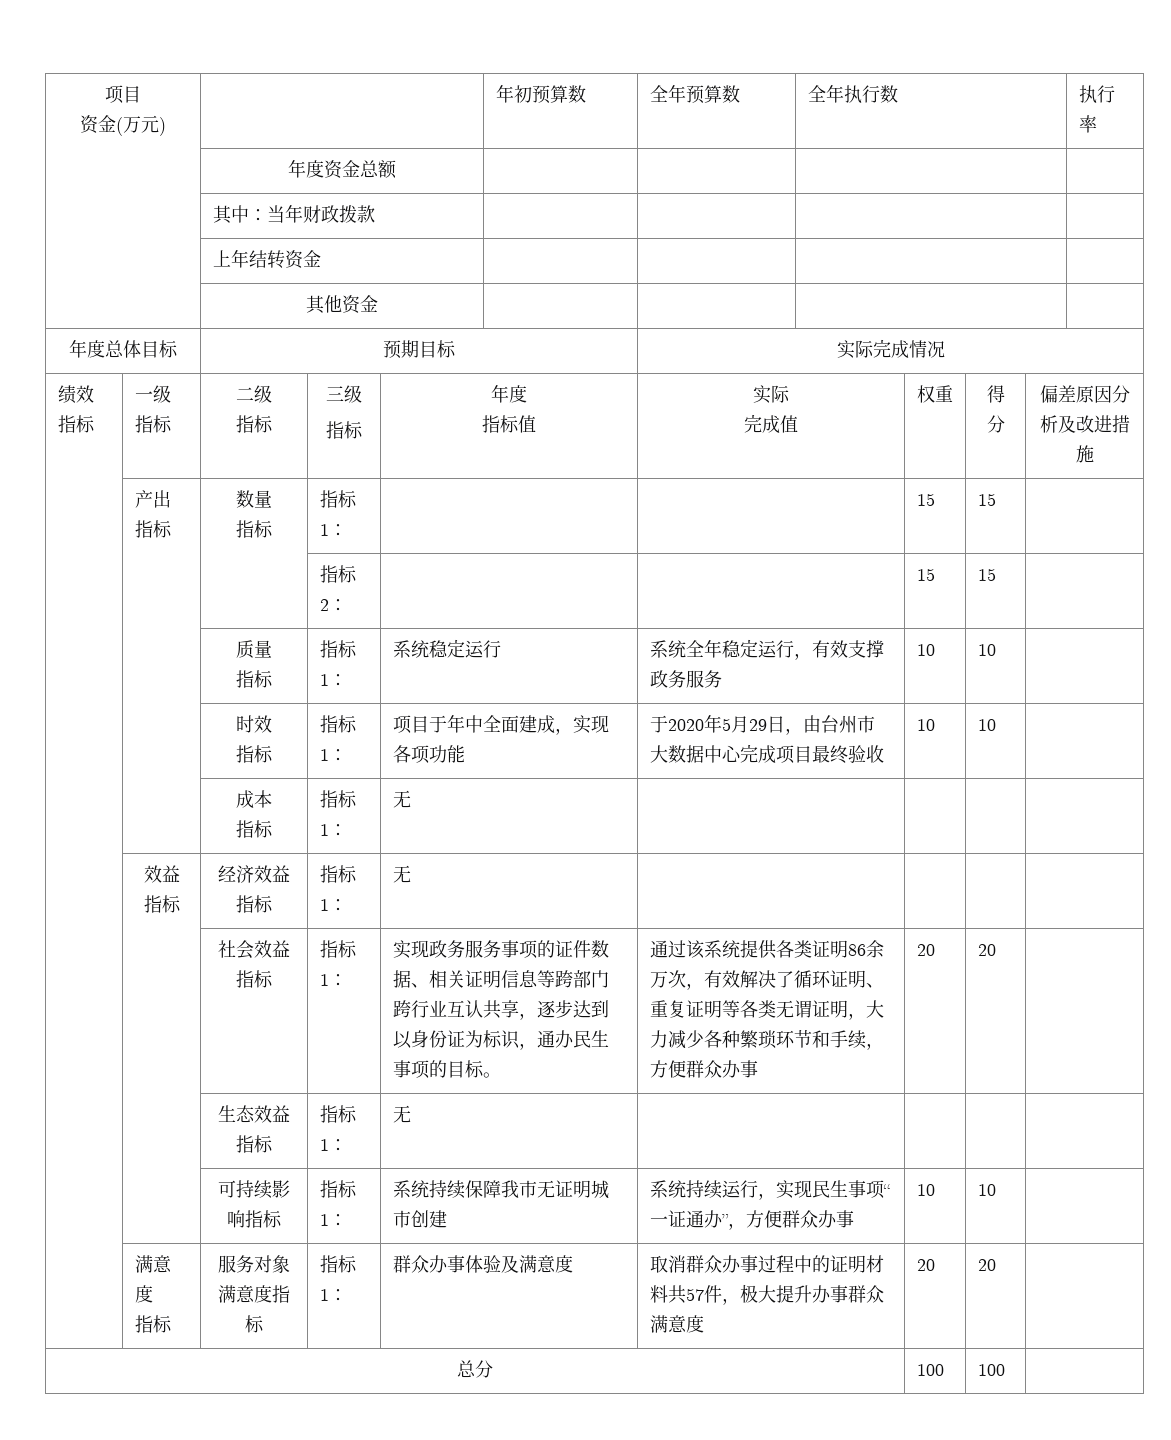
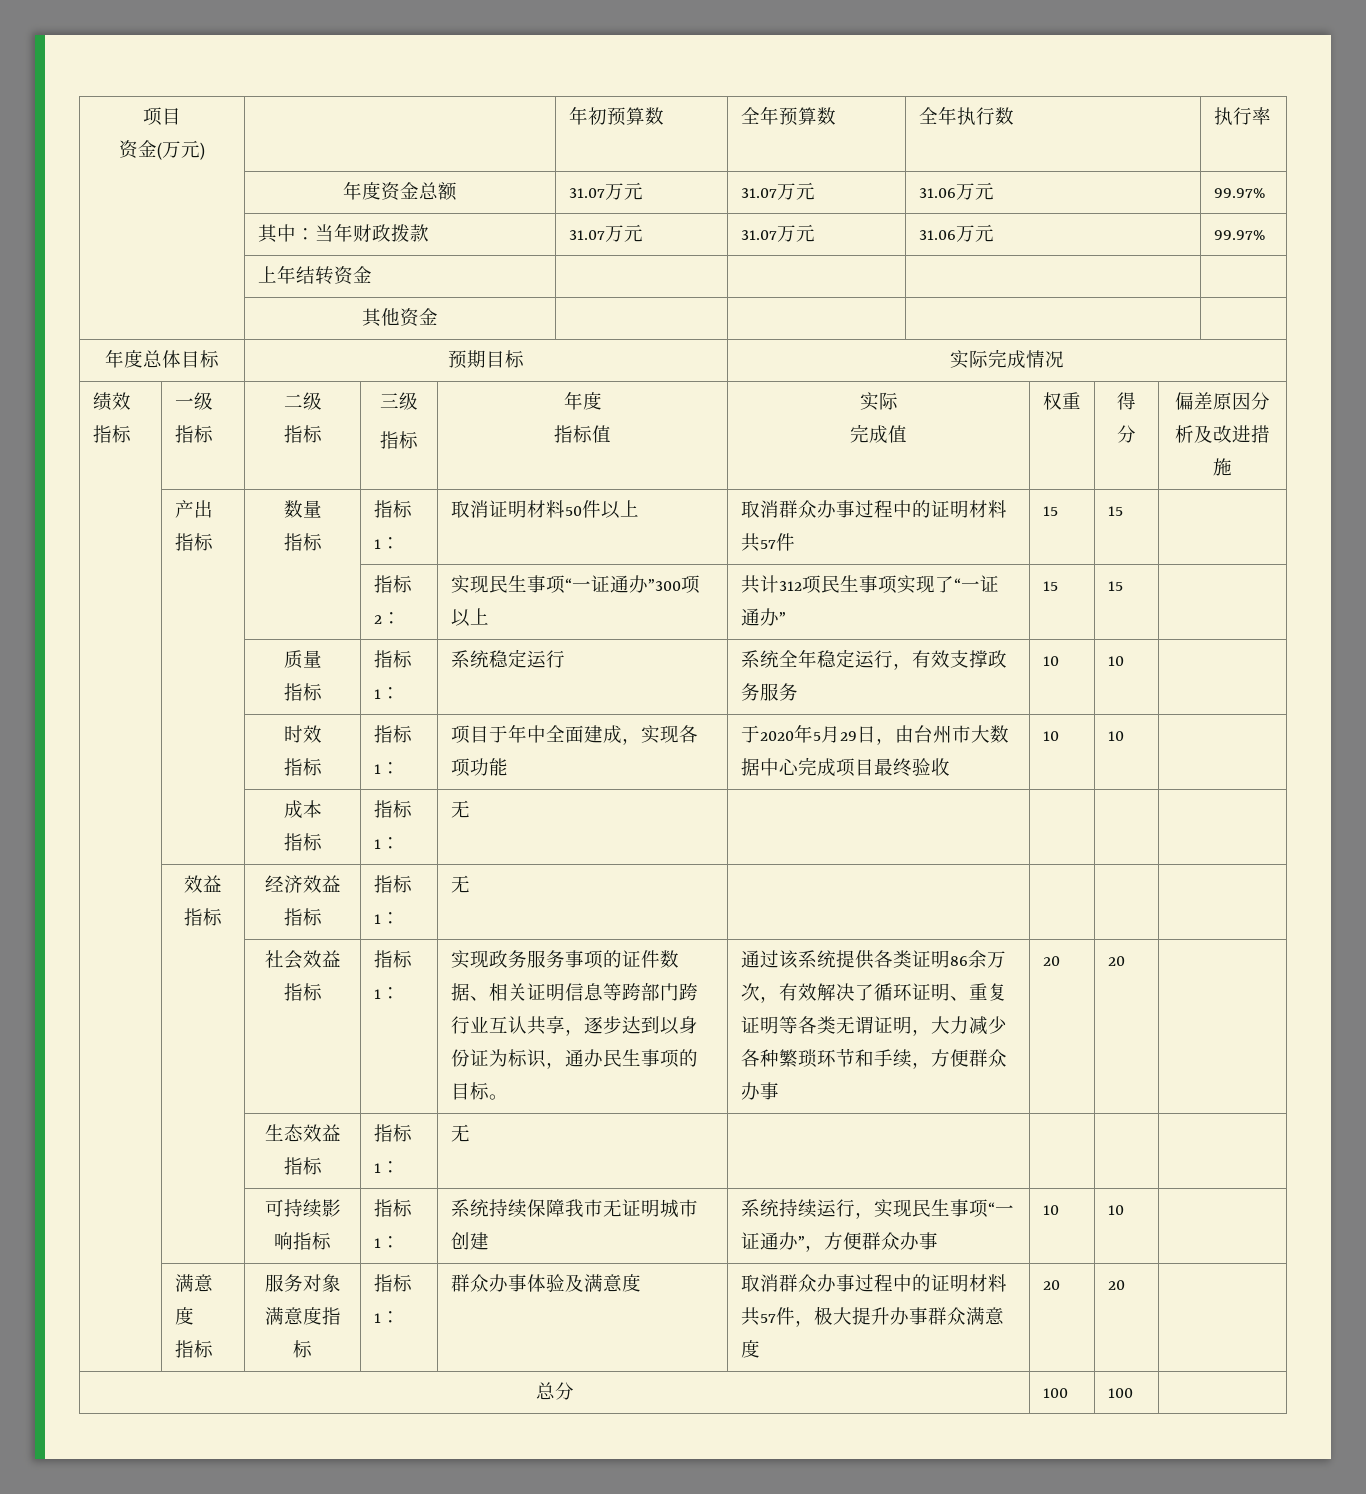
- | 年度资金总额 | | | |
+ | 年度资金总额 | 31.07万元 | 31.07万元 | 31.06万元 | 99.97%
- | 其中：当年财政拨款 | | | |
+ | 其中：当年财政拨款 | 31.07万元 | 31.07万元 | 31.06万元 | 99.97%
  | 产出指标 | 数量
- 指标 | 指标1： | | | 15 | 15 |
+ 指标 | 指标1： | 取消证明材料50件以上 | 取消群众办事过程中的证明材料共57件 | 15 | 15 |
- | | | 指标2： | | | 15 | 15 |
+ | | | 指标2： | 实现民生事项“一证通办”300项以上 | 共计312项民生事项实现了“一证通办” | 15 | 15 |

